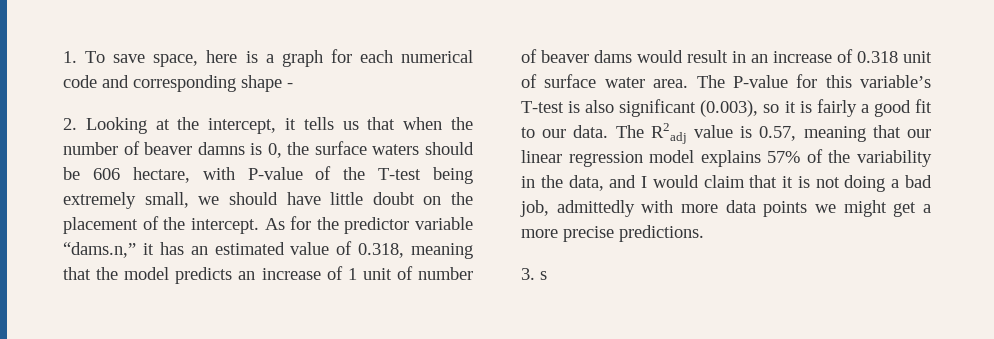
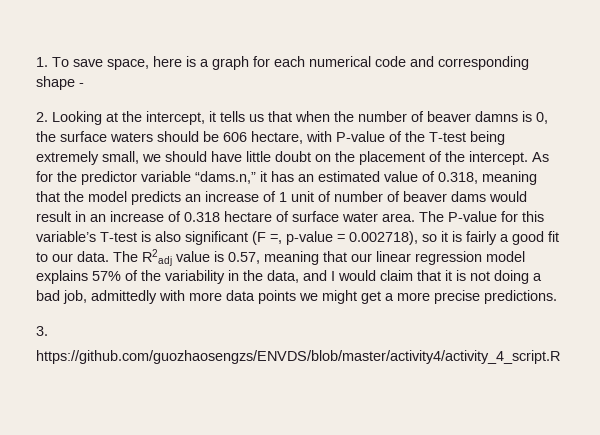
- As for the predictor variable “dams.n,” it has an estimated value of 0.318, meaning that the model predicts an increase of 1 unit of number of beaver dams would result in an increase of 0.318 unit of surface water area.
+ As for the predictor variable “dams.n,” it has an estimated value of 0.318, meaning that the model predicts an increase of 1 unit of number of beaver dams would result in an increase of 0.318 hectare of surface water area.
- The P-value for this variable’s T-test is also significant (0.003), so it is fairly a good fit to our data.
+ The P-value for this variable’s T-test is also significant (F =, p-value = 0.002718), so it is fairly a good fit to our data.
- 3. s
+ 3.
+ https://github.com/guozhaosengzs/ENVDS/blob/master/activity4/activity_4_script.R

